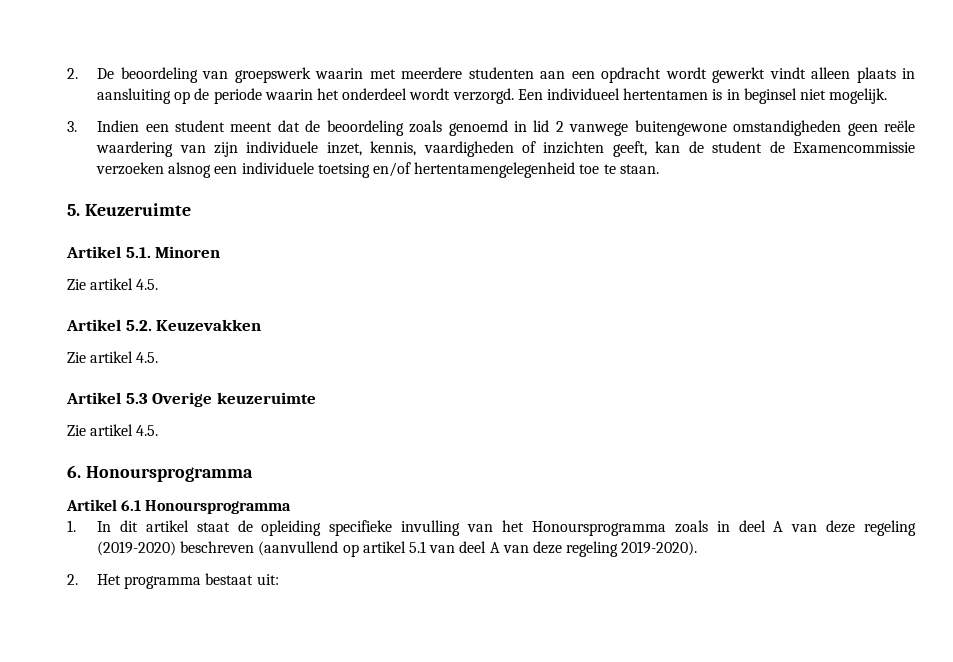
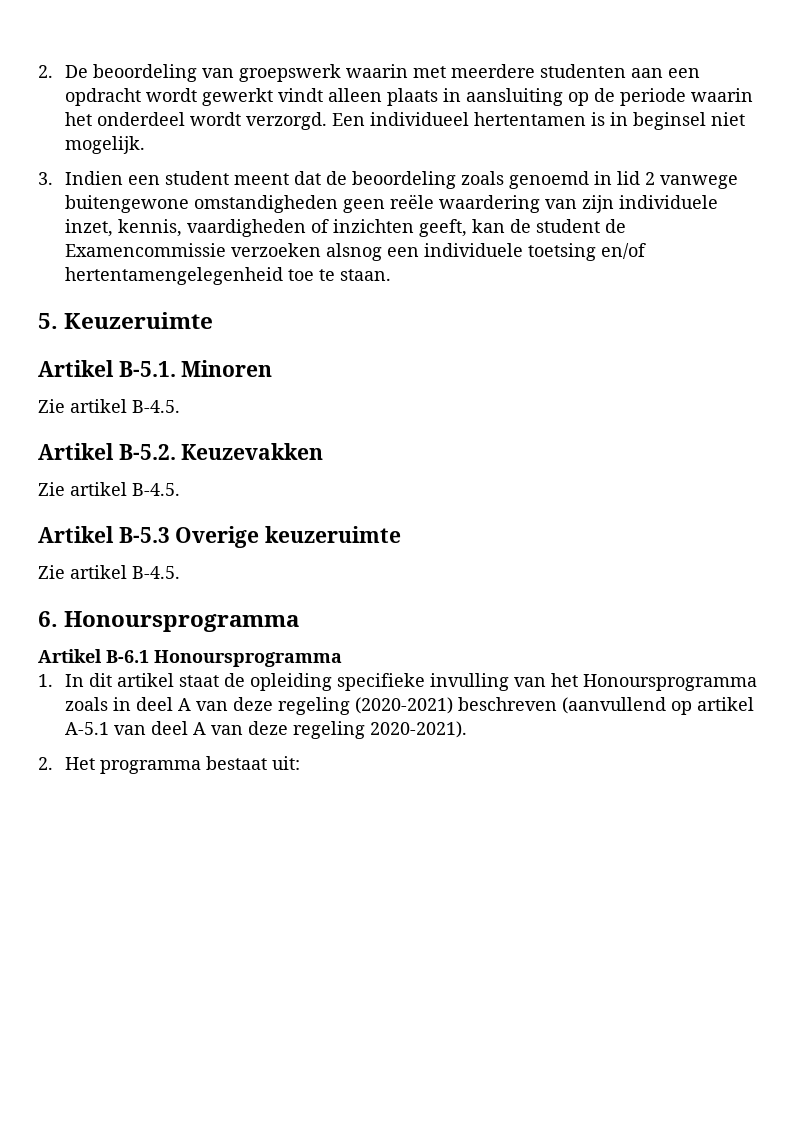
- Artikel 5.1. Minoren
- Zie artikel 4.5.
- Artikel 5.2. Keuzevakken
- Zie artikel 4.5.
- Artikel 5.3 Overige keuzeruimte
- Zie artikel 4.5.
+ Artikel B-5.1. Minoren
+ Zie artikel B-4.5.
+ Artikel B-5.2. Keuzevakken
+ Zie artikel B-4.5.
+ Artikel B-5.3 Overige keuzeruimte
+ Zie artikel B-4.5.
- Artikel 6.1 Honoursprogramma
+ Artikel B-6.1 Honoursprogramma
- 1. In dit artikel staat de opleiding specifieke invulling van het Honoursprogramma zoals in deel A van deze regeling (2019-2020) beschreven (aanvullend op artikel 5.1 van deel A van deze regeling 2019-2020).
+ 1. In dit artikel staat de opleiding specifieke invulling van het Honoursprogramma zoals in deel A van deze regeling (2020-2021) beschreven (aanvullend op artikel A-5.1 van deel A van deze regeling 2020-2021).

